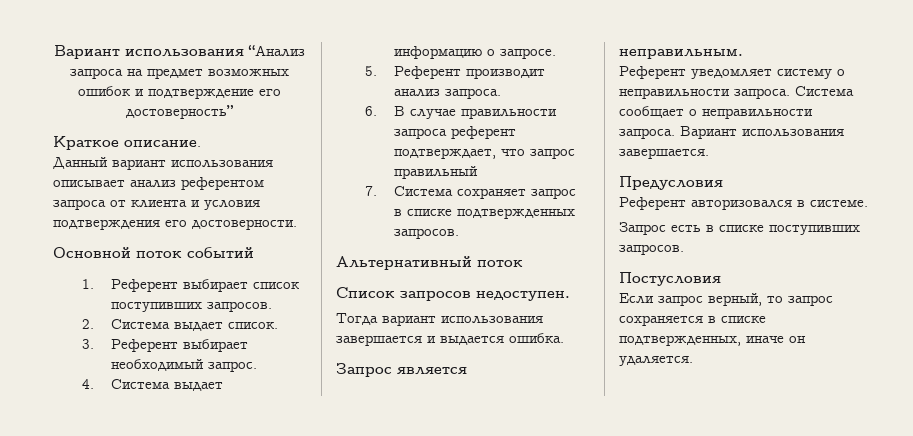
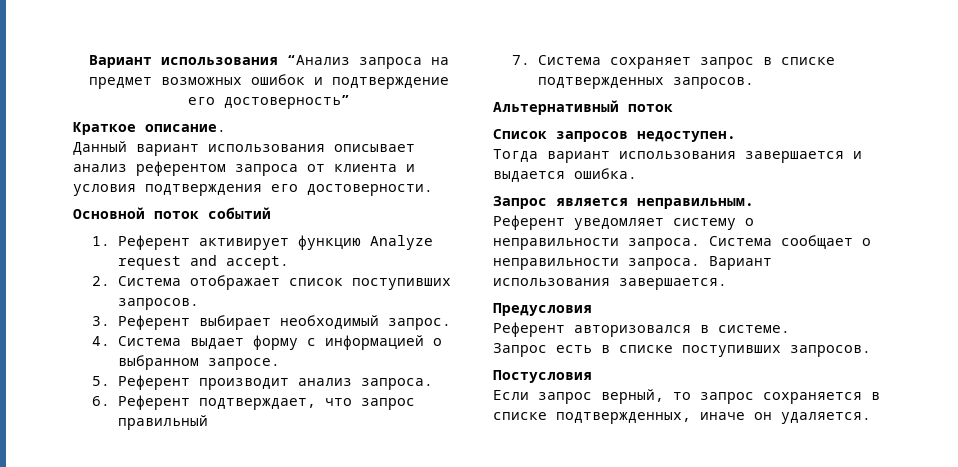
- 1. Референт выбирает список поступивших запросов.
+ 1. Референт активирует функцию Analyze request and accept.
+ 2. Система отображает список поступивших запросов.
- 2. Система выдает список.
- 4. Система выдает информацию о запросе.
+ 4. Система выдает форму с информацией о выбранном запросе.
- 6. В случае правильности запроса референт подтверждает, что запрос правильный
+ 6. Референт подтверждает, что запрос правильный

